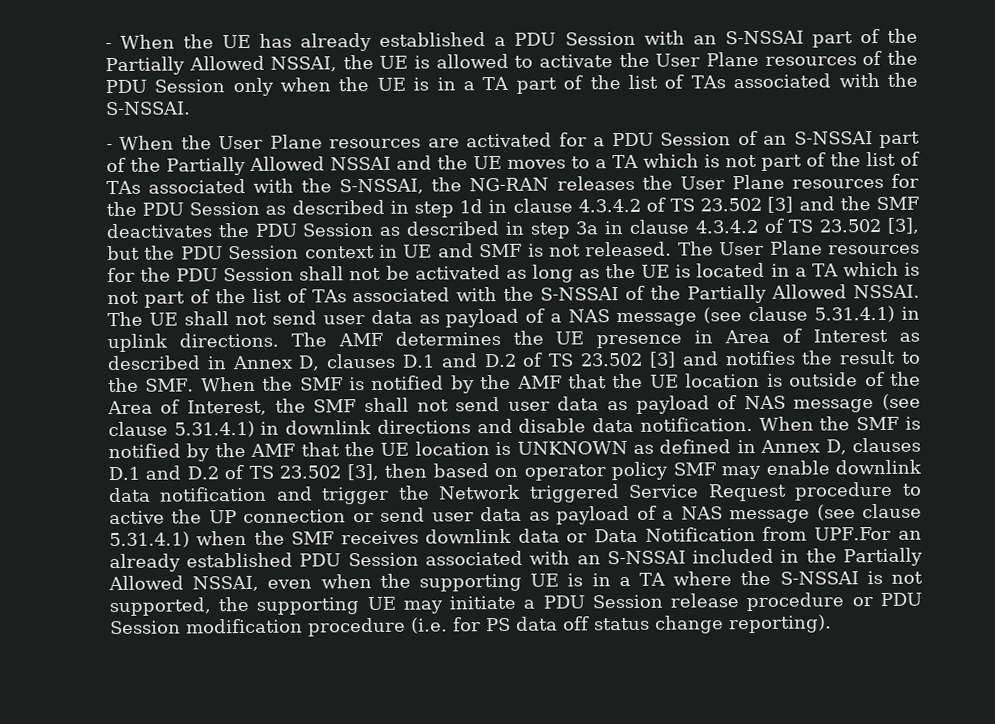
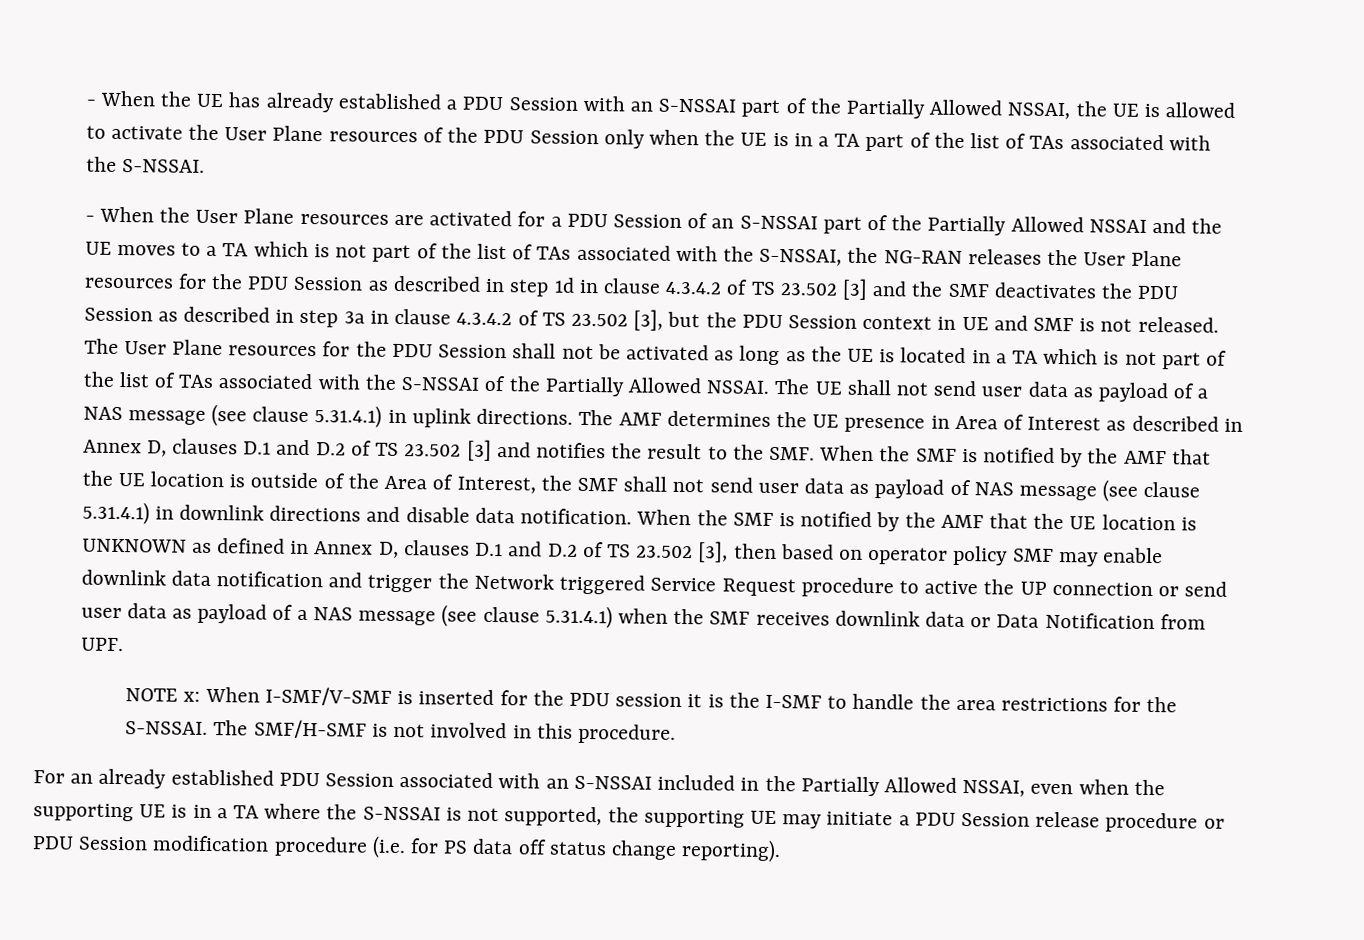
- When the SMF is notified by the AMF that the UE location is UNKNOWN as defined in Annex D, clauses D.1 and D.2 of TS 23.502 [3], then based on operator policy SMF may enable downlink data notification and trigger the Network triggered Service Request procedure to active the UP connection or send user data as payload of a NAS message (see clause 5.31.4.1) when the SMF receives downlink data or Data Notification from UPF.For an already established PDU Session associated with an S-NSSAI included in the Partially Allowed NSSAI, even when the supporting UE is in a TA where the S-NSSAI is not supported, the supporting UE may initiate a PDU Session release procedure or PDU Session modification procedure (i.e. for PS data off status change reporting).
+ When the SMF is notified by the AMF that the UE location is UNKNOWN as defined in Annex D, clauses D.1 and D.2 of TS 23.502 [3], then based on operator policy SMF may enable downlink data notification and trigger the Network triggered Service Request procedure to active the UP connection or send user data as payload of a NAS message (see clause 5.31.4.1) when the SMF receives downlink data or Data Notification from UPF.
+ NOTE x: When I-SMF/V-SMF is inserted for the PDU session it is the I-SMF to handle the area restrictions for the S-NSSAI. The SMF/H-SMF is not involved in this procedure.
+ For an already established PDU Session associated with an S-NSSAI included in the Partially Allowed NSSAI, even when the supporting UE is in a TA where the S-NSSAI is not supported, the supporting UE may initiate a PDU Session release procedure or PDU Session modification procedure (i.e. for PS data off status change reporting).

